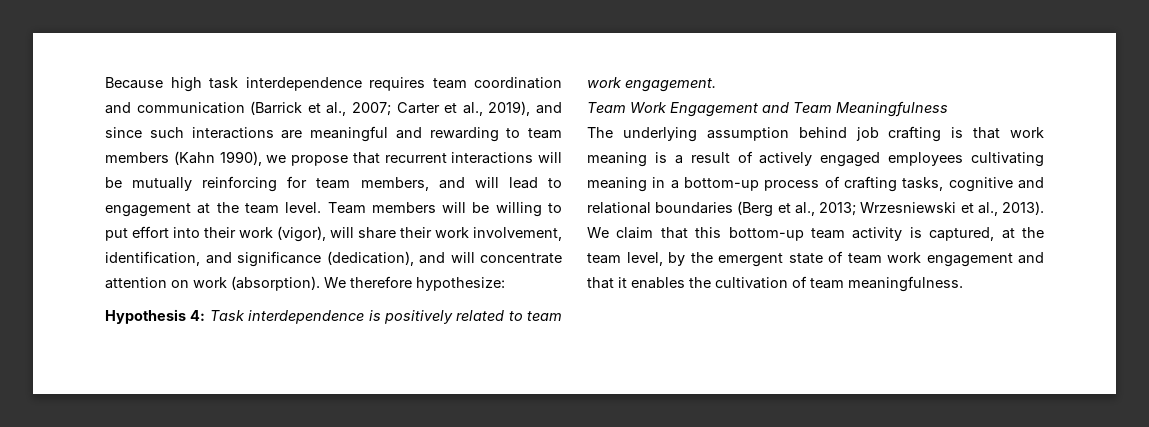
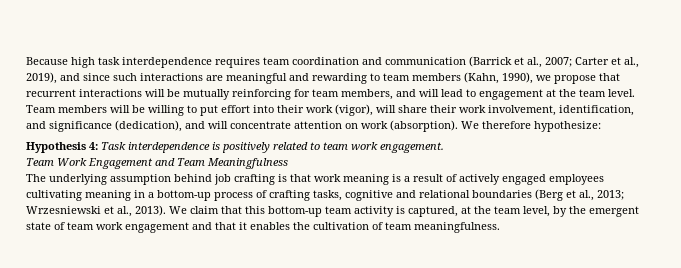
- Because high task interdependence requires team coordination and communication (Barrick et al., 2007; Carter et al., 2019), and since such interactions are meaningful and rewarding to team members (Kahn 1990), we propose that recurrent interactions will be mutually reinforcing for team members, and will lead to engagement at the team level.
+ Because high task interdependence requires team coordination and communication (Barrick et al., 2007; Carter et al., 2019), and since such interactions are meaningful and rewarding to team members (Kahn, 1990), we propose that recurrent interactions will be mutually reinforcing for team members, and will lead to engagement at the team level.

